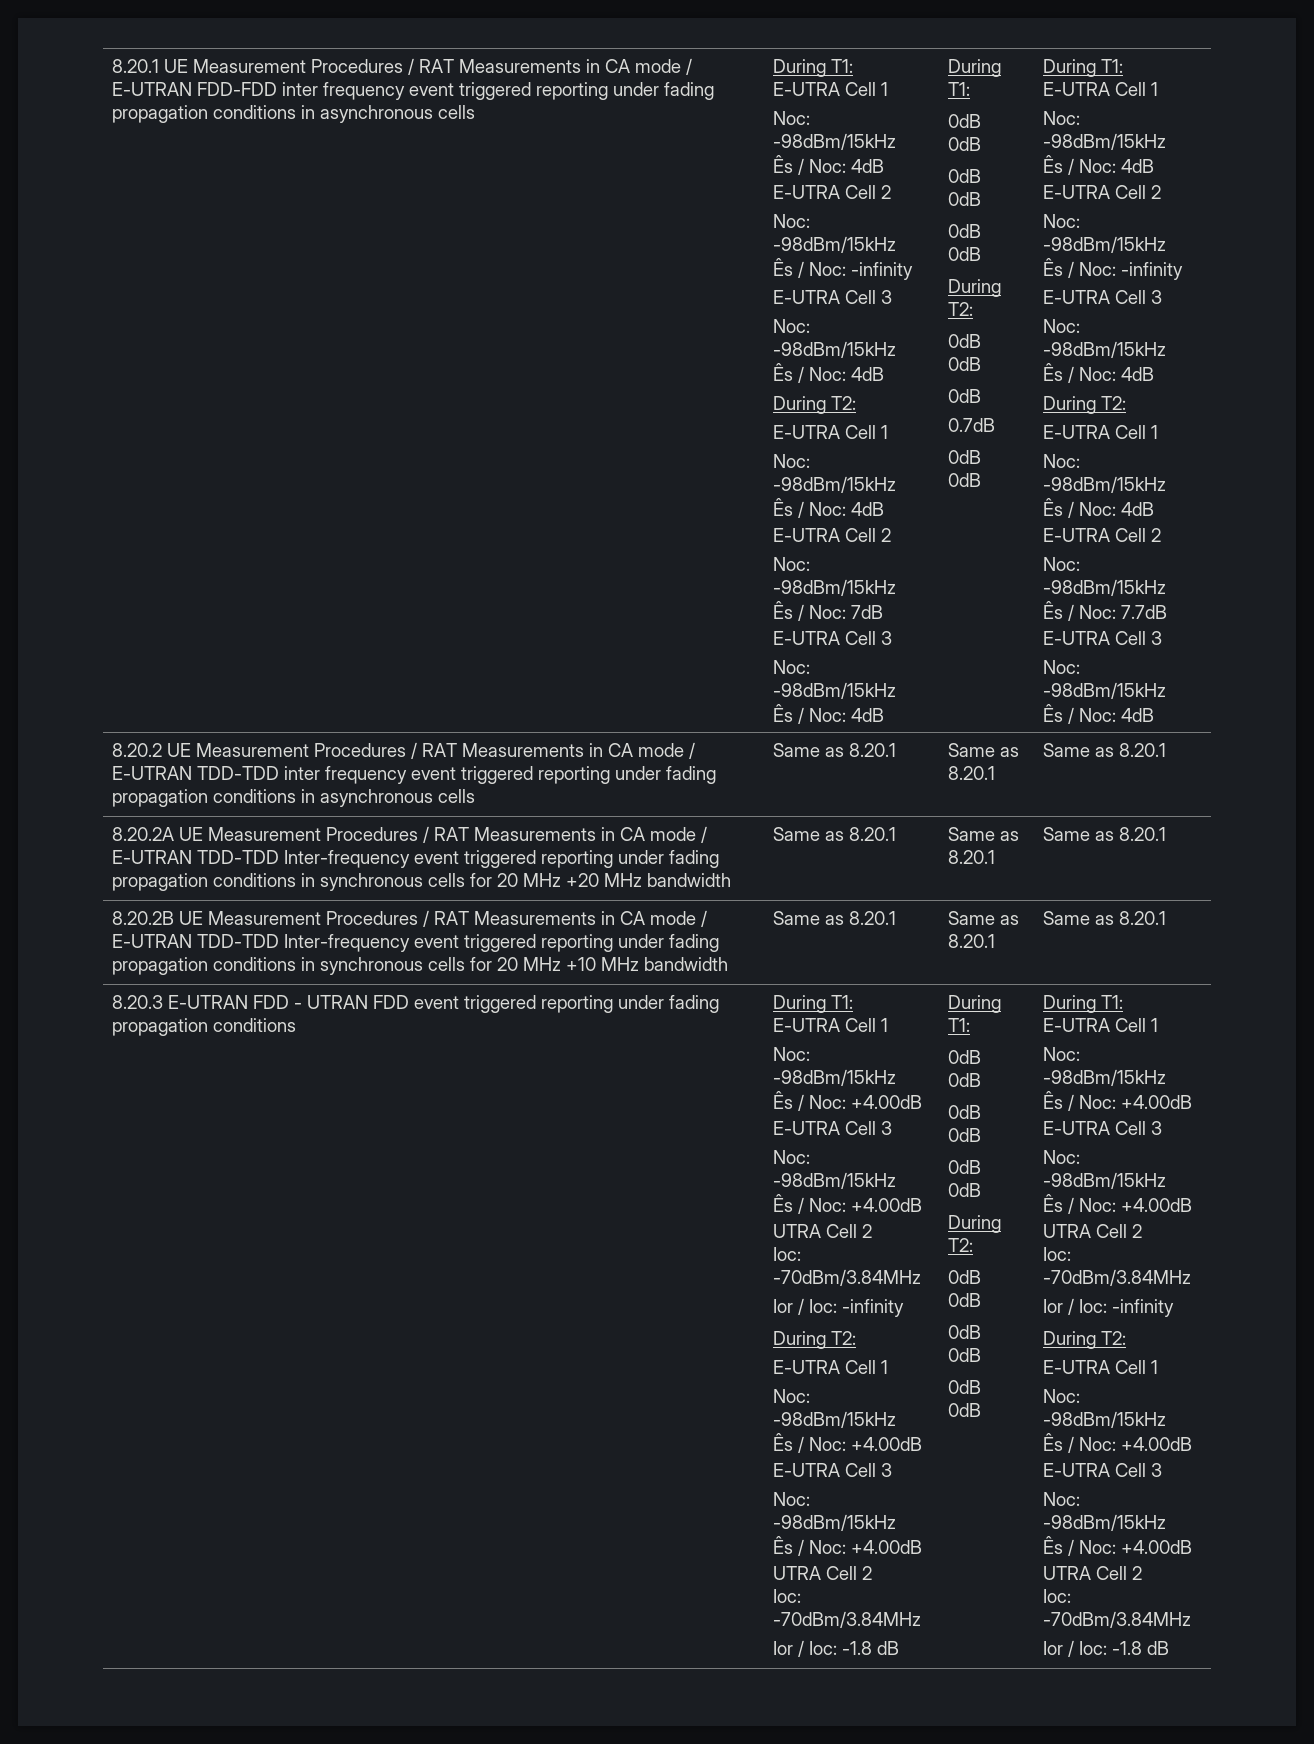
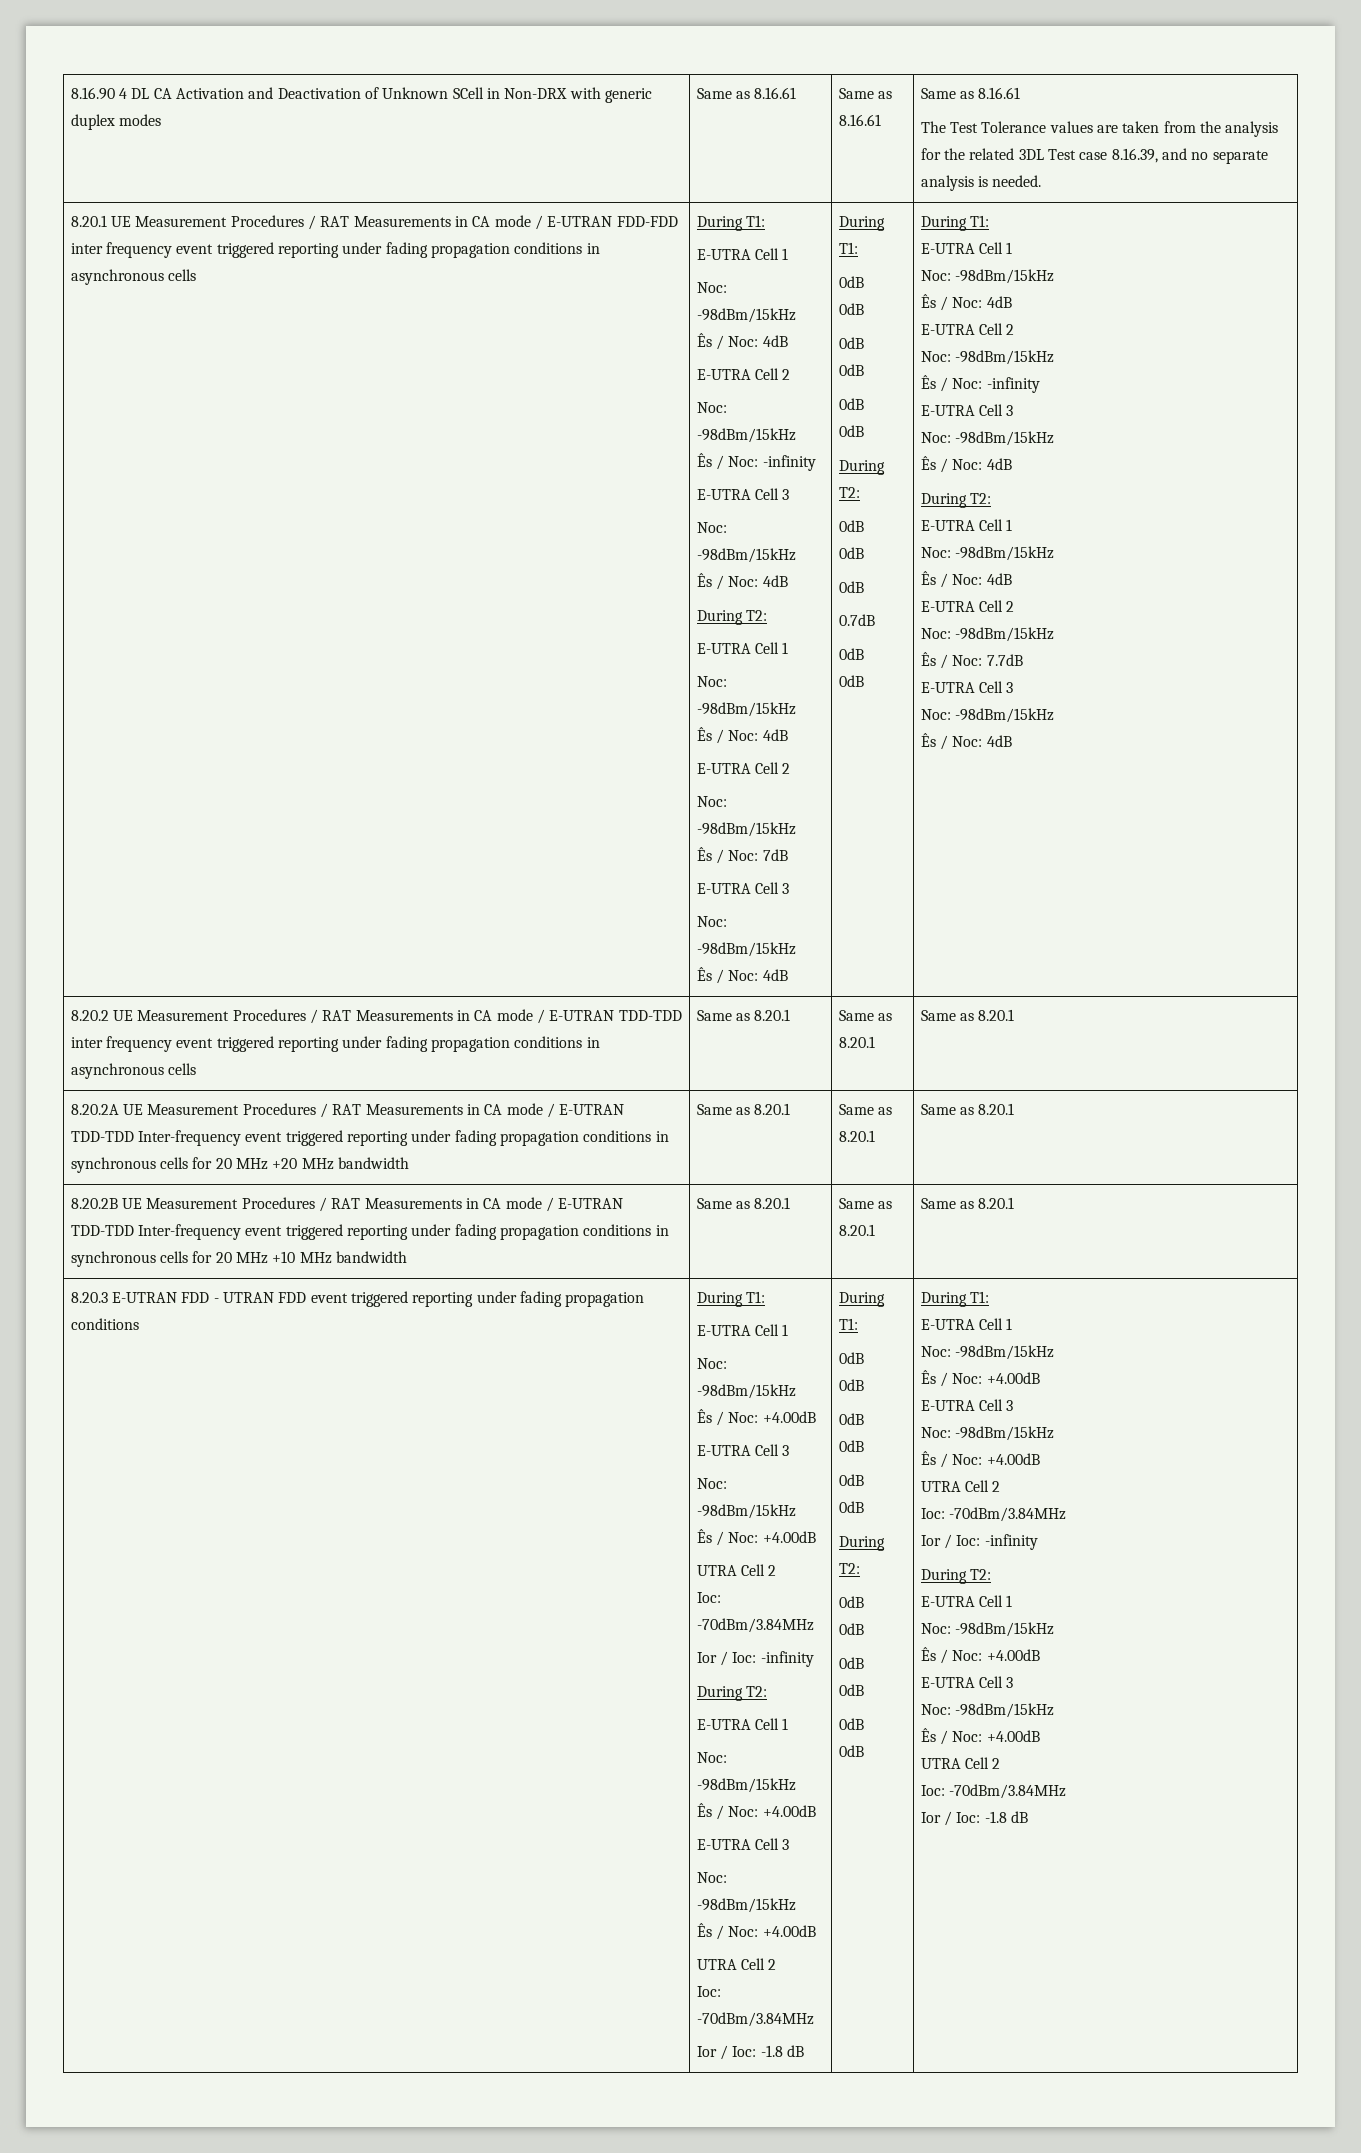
+ 8.16.90 4 DL CA Activation and Deactivation of Unknown SCell in Non-DRX with generic duplex modes | Same as 8.16.61 | Same as 8.16.61 | Same as 8.16.61
+ The Test Tolerance values are taken from the analysis for the related 3DL Test case 8.16.39, and no separate analysis is needed.

